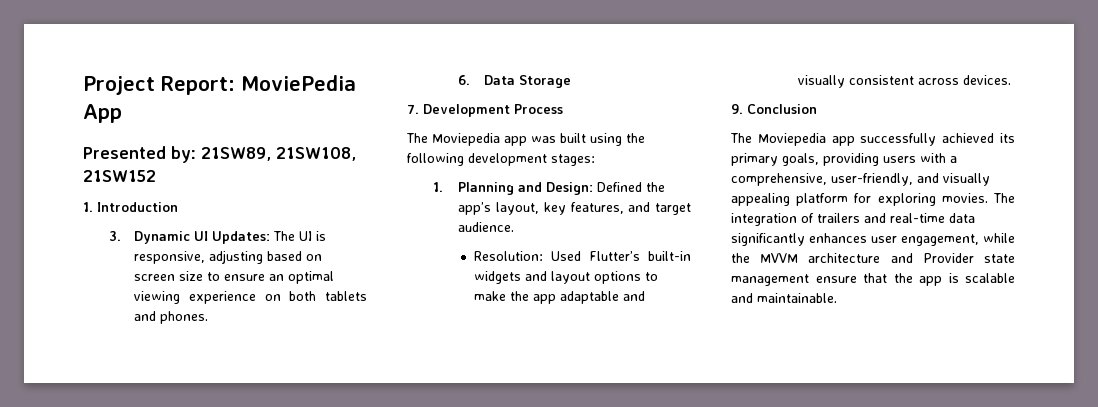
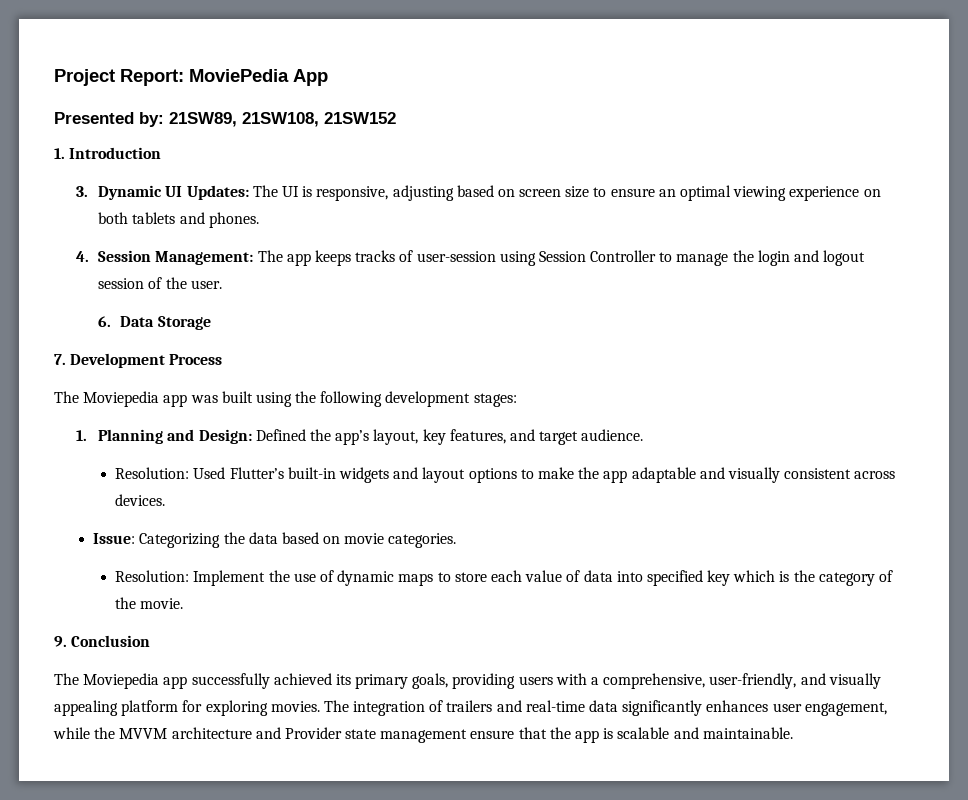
+ 4. Session Management: The app keeps tracks of user-session using Session Controller to manage the login and logout session of the user.
+ Issue: Categorizing the data based on movie categories.
+ Resolution: Implement the use of dynamic maps to store each value of data into specified key which is the category of the movie.

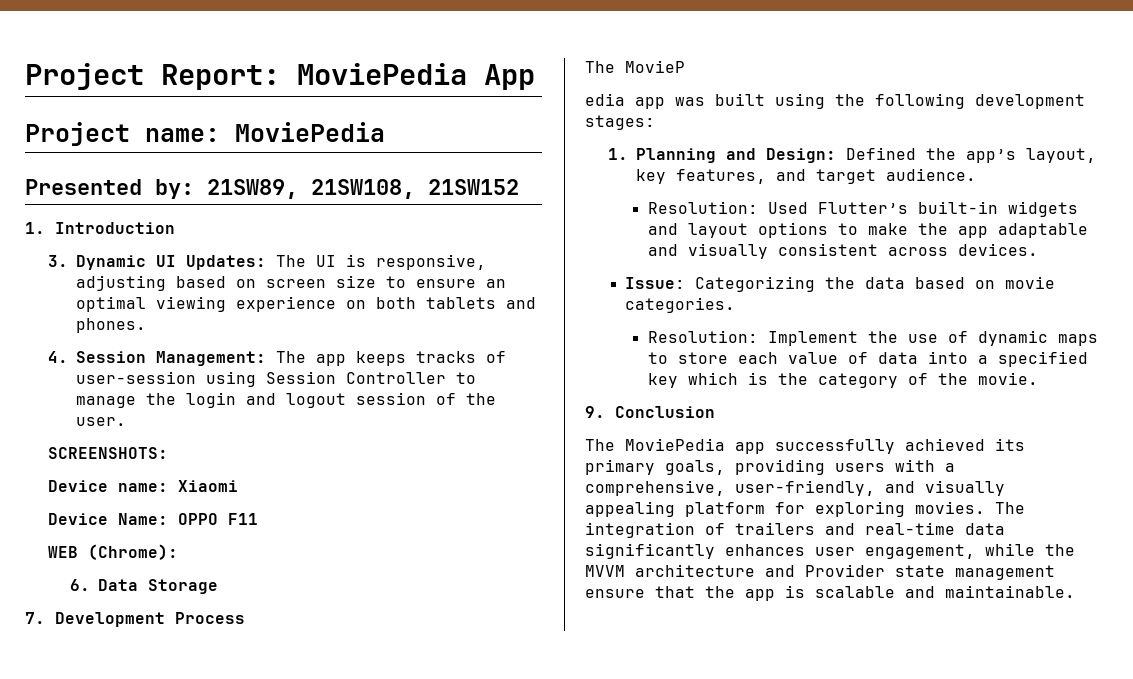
+ Project name: MoviePedia
+ SCREENSHOTS:
+ Device name: Xiaomi
+ Device Name: OPPO F11
+ WEB (Chrome):
- The Moviepedia app was built using the following development stages:
+ The MovieP
+ edia app was built using the following development stages:
- Resolution: Implement the use of dynamic maps to store each value of data into specified key which is the category of the movie.
+ Resolution: Implement the use of dynamic maps to store each value of data into a specified key which is the category of the movie.
- The Moviepedia app successfully achieved its primary goals, providing users with a comprehensive, user-friendly, and visually appealing platform for exploring movies.
+ The MoviePedia app successfully achieved its primary goals, providing users with a comprehensive, user-friendly, and visually appealing platform for exploring movies.

